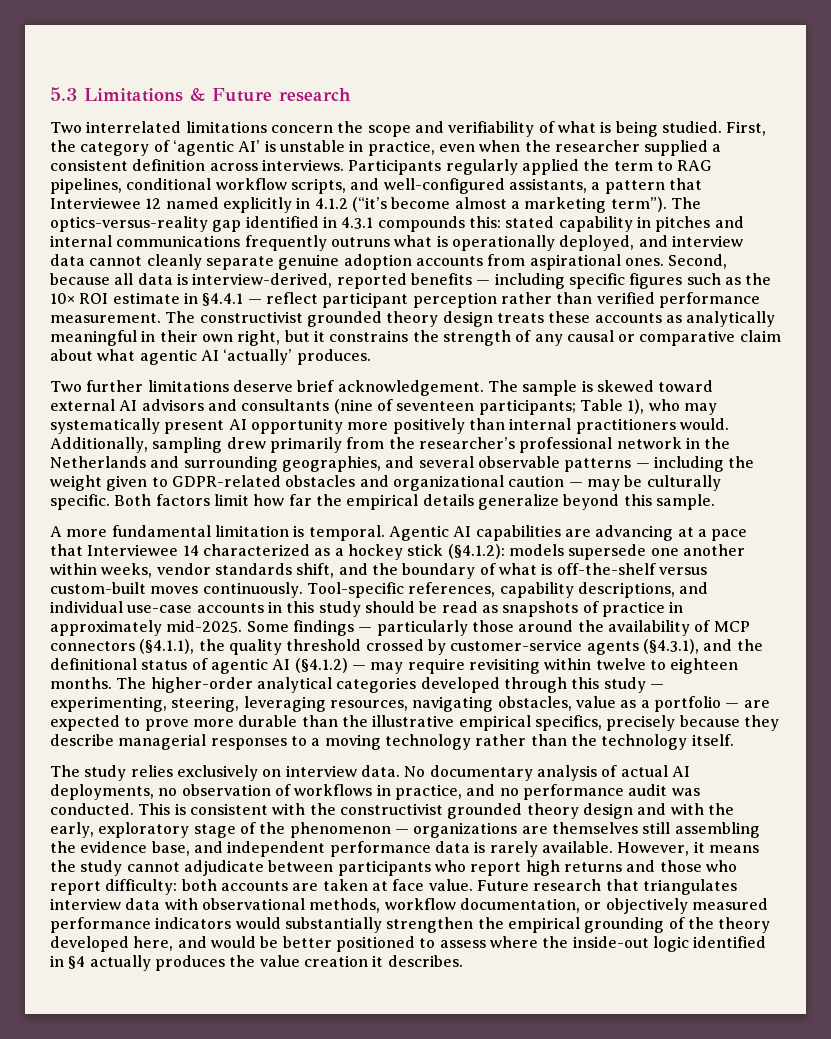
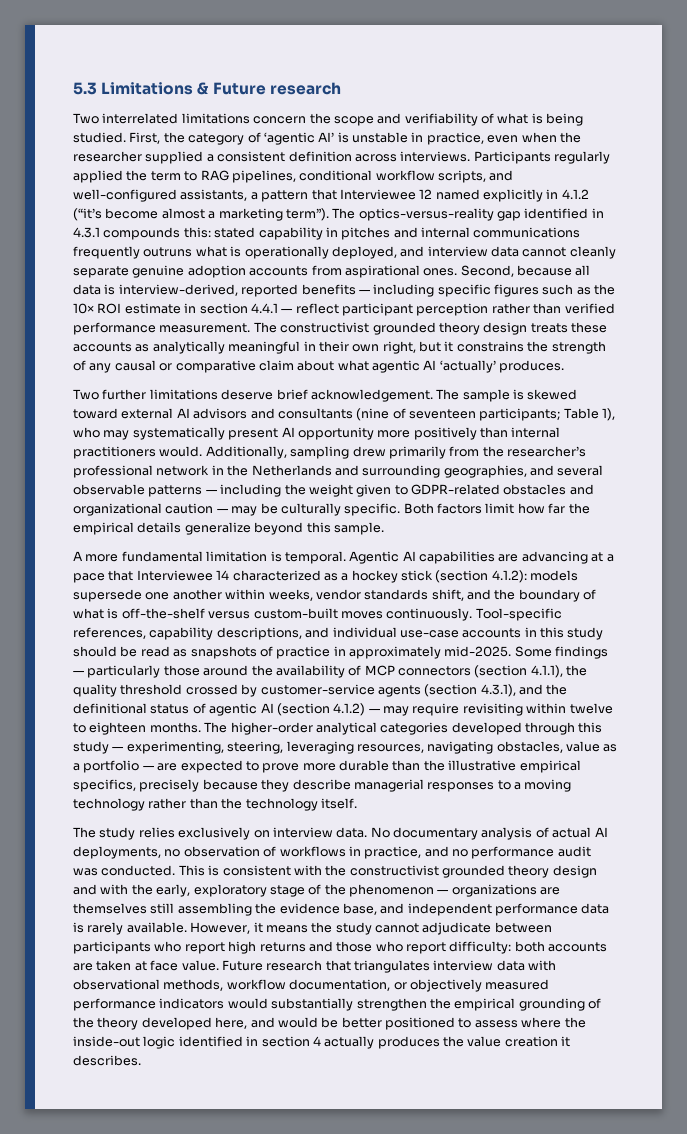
- Second, because all data is interview-derived, reported benefits — including specific figures such as the 10× ROI estimate in §4.4.1 — reflect participant perception rather than verified performance measurement.
+ Second, because all data is interview-derived, reported benefits — including specific figures such as the 10× ROI estimate in section 4.4.1 — reflect participant perception rather than verified performance measurement.
- Agentic AI capabilities are advancing at a pace that Interviewee 14 characterized as a hockey stick (§4.1.2): models supersede one another within weeks, vendor standards shift, and the boundary of what is off-the-shelf versus custom-built moves continuously.
+ Agentic AI capabilities are advancing at a pace that Interviewee 14 characterized as a hockey stick (section 4.1.2): models supersede one another within weeks, vendor standards shift, and the boundary of what is off-the-shelf versus custom-built moves continuously.
- Some findings — particularly those around the availability of MCP connectors (§4.1.1), the quality threshold crossed by customer-service agents (§4.3.1), and the definitional status of agentic AI (§4.1.2) — may require revisiting within twelve to eighteen months.
+ Some findings — particularly those around the availability of MCP connectors (section 4.1.1), the quality threshold crossed by customer-service agents (section 4.3.1), and the definitional status of agentic AI (section 4.1.2) — may require revisiting within twelve to eighteen months.
- Future research that triangulates interview data with observational methods, workflow documentation, or objectively measured performance indicators would substantially strengthen the empirical grounding of the theory developed here, and would be better positioned to assess where the inside-out logic identified in §4 actually produces the value creation it describes.
+ Future research that triangulates interview data with observational methods, workflow documentation, or objectively measured performance indicators would substantially strengthen the empirical grounding of the theory developed here, and would be better positioned to assess where the inside-out logic identified in section 4 actually produces the value creation it describes.

